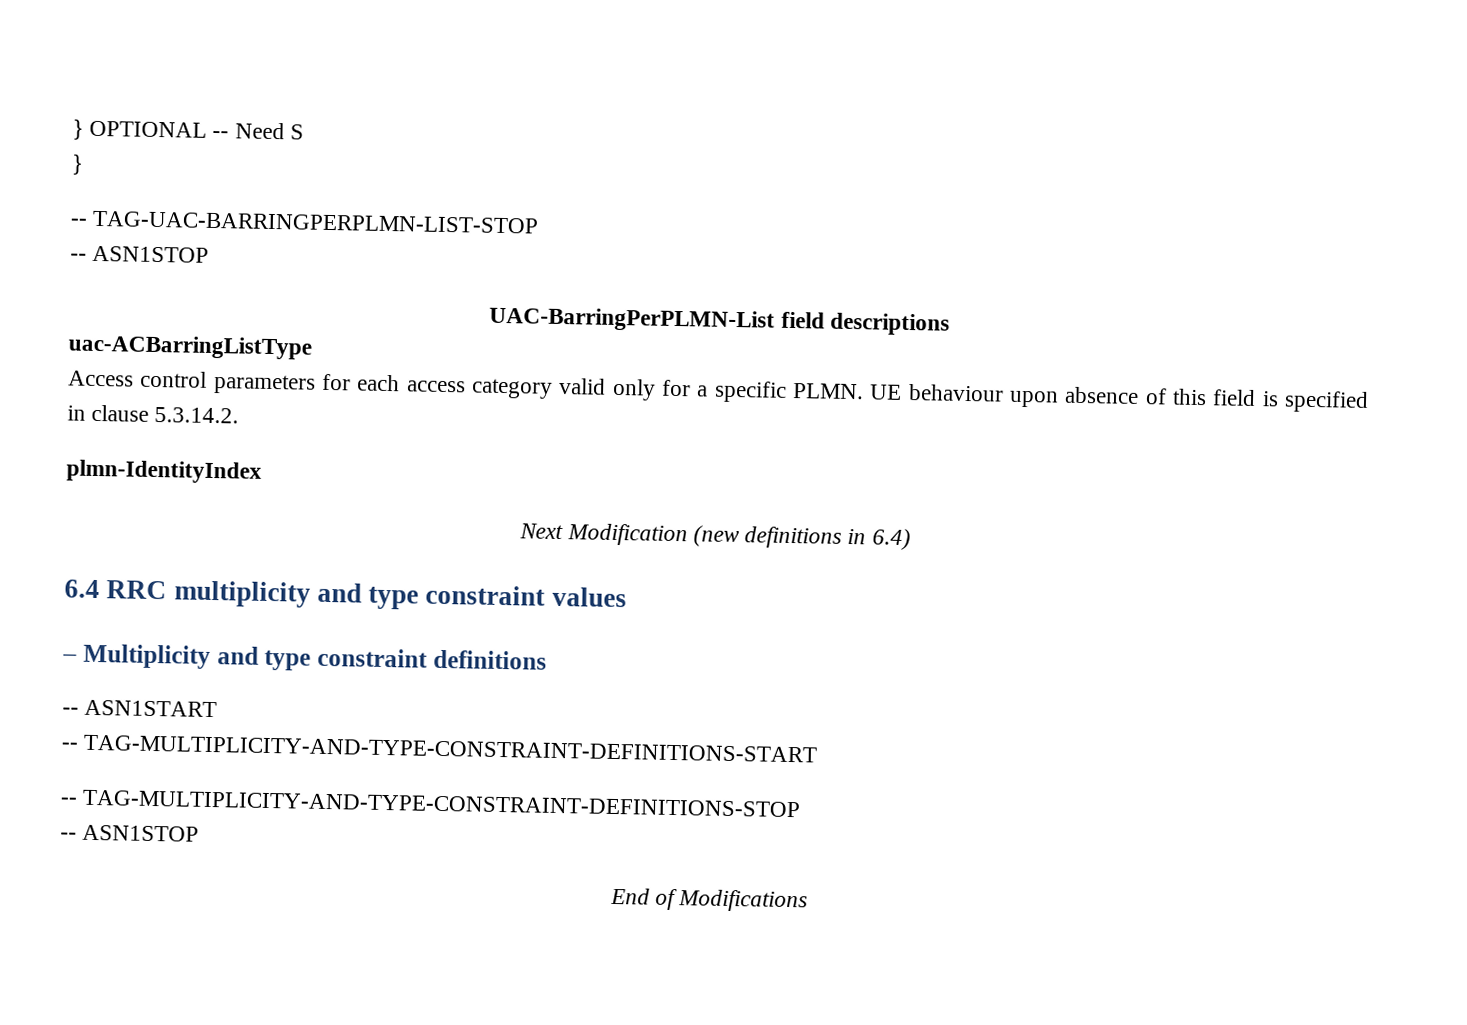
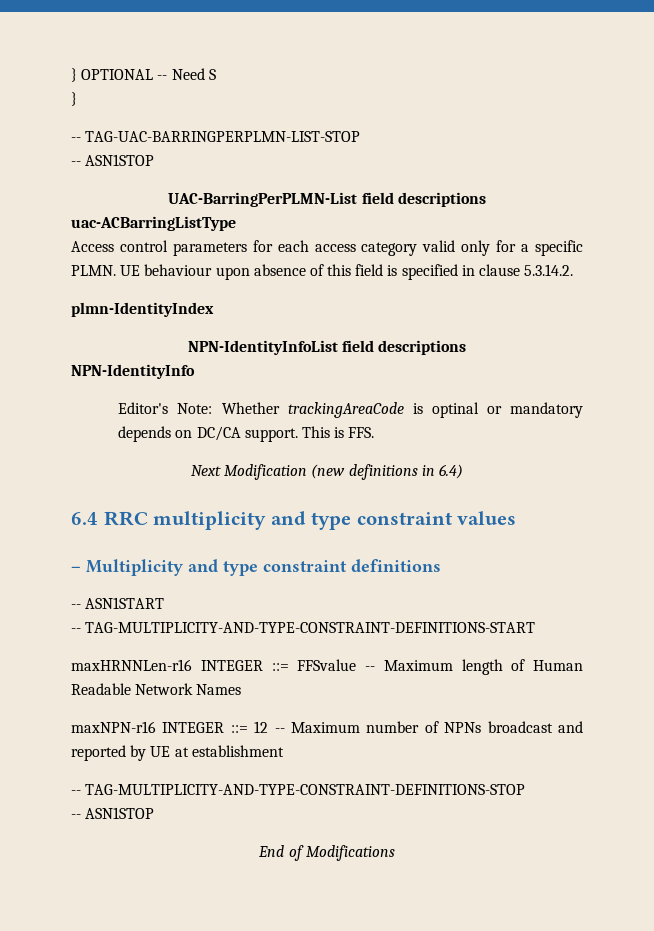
+ NPN-IdentityInfoList field descriptions
+ NPN-IdentityInfo
+ Editor's Note: Whether trackingAreaCode is optinal or mandatory depends on DC/CA support. This is FFS.
+ maxHRNNLen-r16 INTEGER ::= FFSvalue -- Maximum length of Human Readable Network Names
+ maxNPN-r16 INTEGER ::= 12 -- Maximum number of NPNs broadcast and reported by UE at establishment

